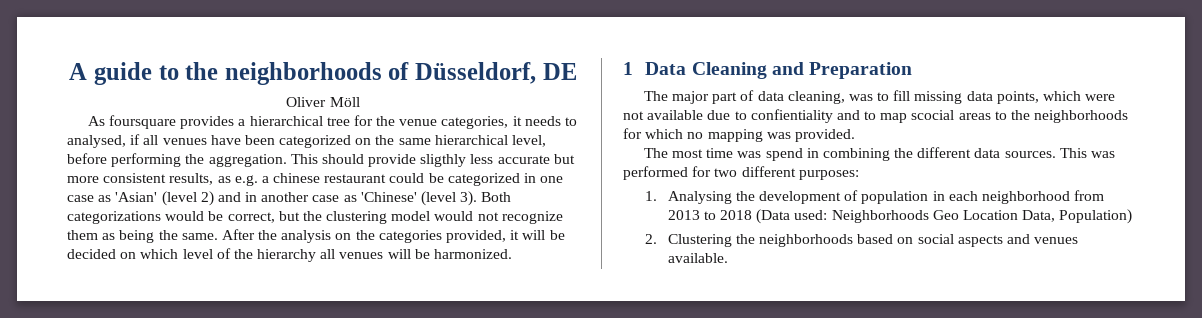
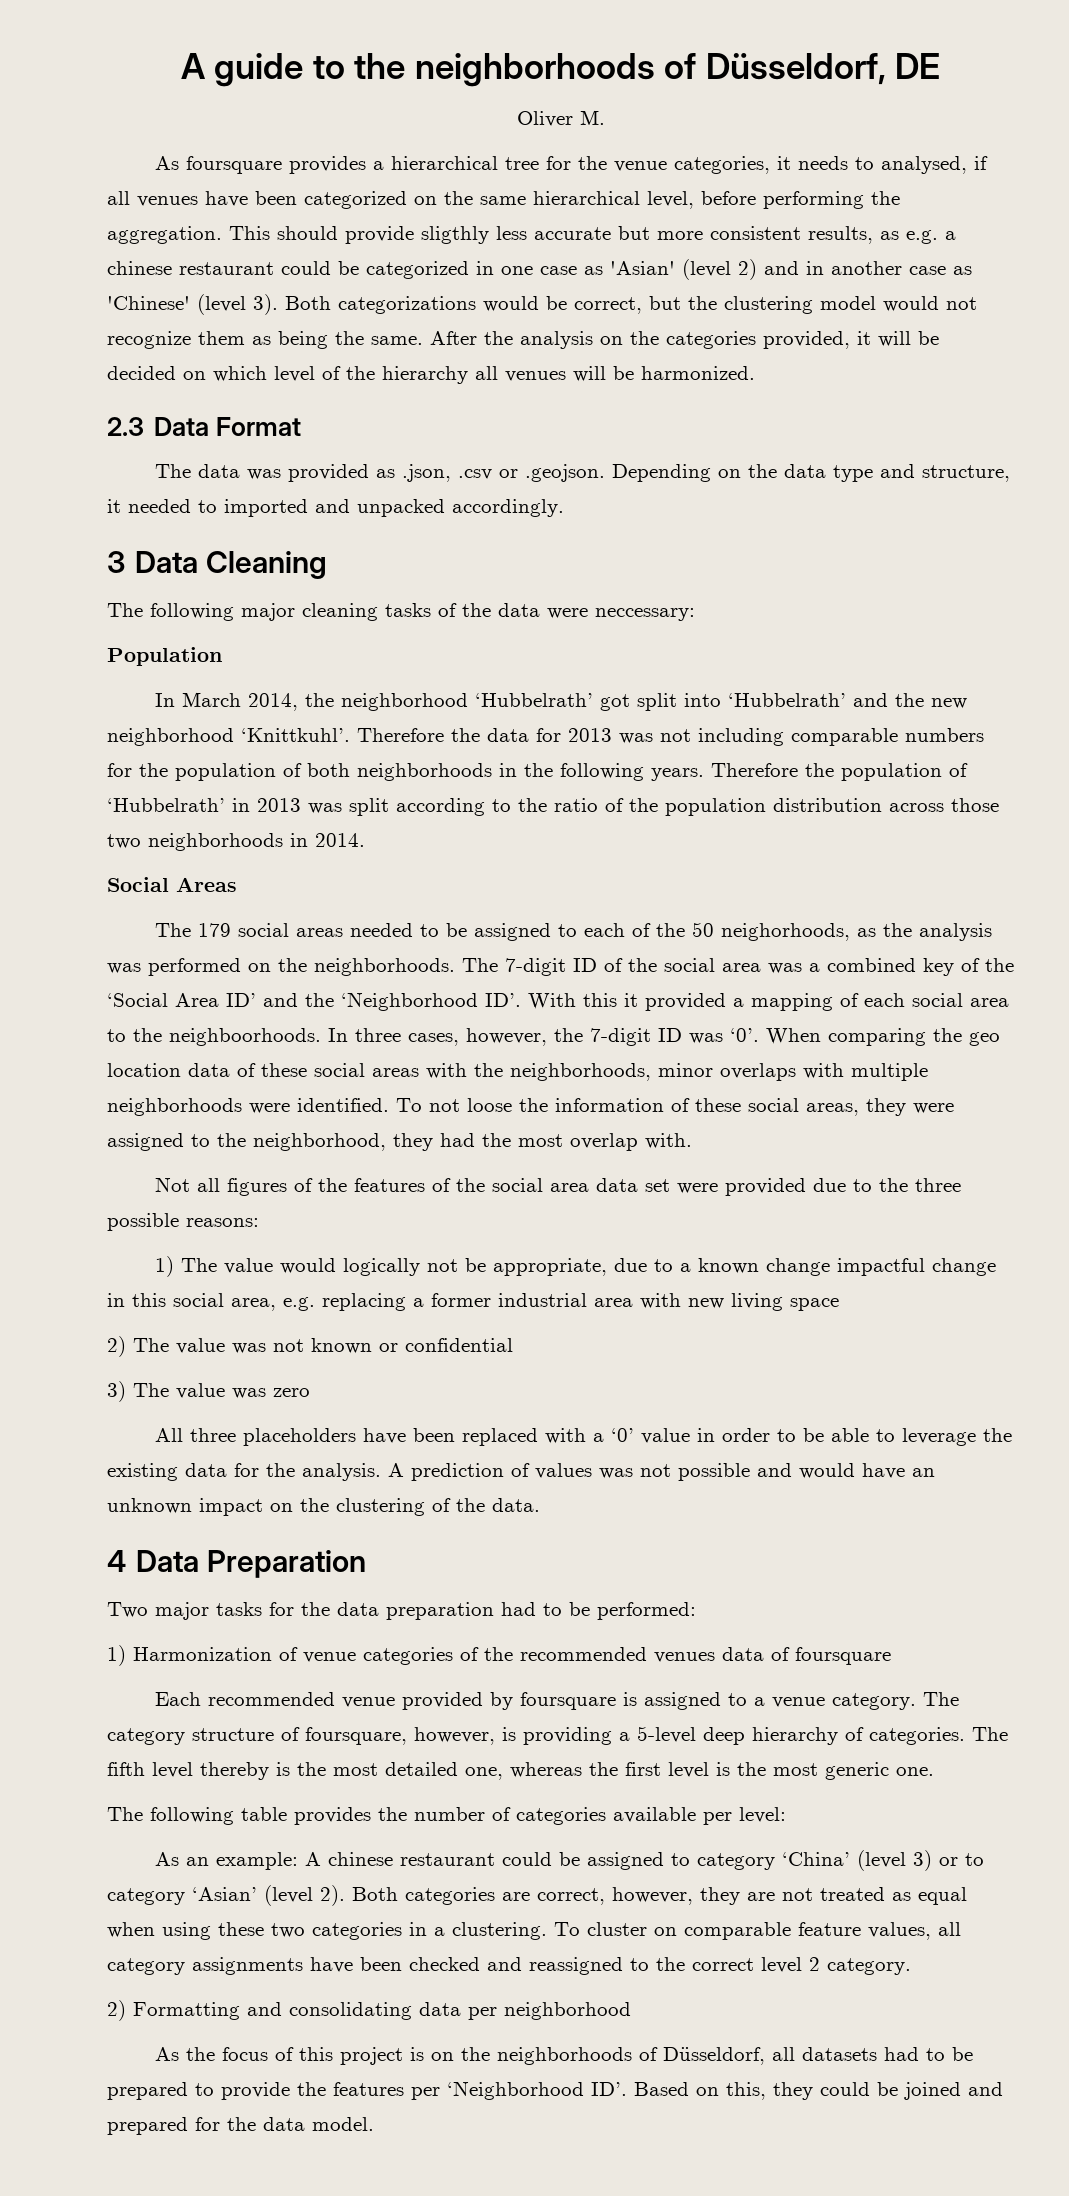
- Oliver Möll
+ Oliver M.
- 1 Data Cleaning and Preparation
- The major part of data cleaning, was to fill missing data points, which were not available due to confientiality and to map scocial areas to the neighborhoods for which no mapping was provided.
- The most time was spend in combining the different data sources. This was performed for two different purposes:
- 1. Analysing the development of population in each neighborhood from 2013 to 2018 (Data used: Neighborhoods Geo Location Data, Population)
- 2. Clustering the neighborhoods based on social aspects and venues available.
+ 2.3 Data Format
+ The data was provided as .json, .csv or .geojson. Depending on the data type and structure, it needed to imported and unpacked accordingly.
+ 3 Data Cleaning
+ The following major cleaning tasks of the data were neccessary:
+ Population
+ In March 2014, the neighborhood ‘Hubbelrath’ got split into ‘Hubbelrath’ and the new neighborhood ‘Knittkuhl’. Therefore the data for 2013 was not including comparable numbers for the population of both neighborhoods in the following years. Therefore the population of ‘Hubbelrath’ in 2013 was split according to the ratio of the population distribution across those two neighborhoods in 2014.
+ Social Areas
+ The 179 social areas needed to be assigned to each of the 50 neighorhoods, as the analysis was performed on the neighborhoods. The 7-digit ID of the social area was a combined key of the ‘Social Area ID’ and the ‘Neighborhood ID’. With this it provided a mapping of each social area to the neighboorhoods. In three cases, however, the 7-digit ID was ‘0’. When comparing the geo location data of these social areas with the neighborhoods, minor overlaps with multiple neighborhoods were identified. To not loose the information of these social areas, they were assigned to the neighborhood, they had the most overlap with.
+ Not all figures of the features of the social area data set were provided due to the three possible reasons:
+ 1) The value would logically not be appropriate, due to a known change impactful change in this social area, e.g. replacing a former industrial area with new living space
+ 2) The value was not known or confidential
+ 3) The value was zero
+ All three placeholders have been replaced with a ‘0’ value in order to be able to leverage the existing data for the analysis. A prediction of values was not possible and would have an unknown impact on the clustering of the data.
+ 4 Data Preparation
+ Two major tasks for the data preparation had to be performed:
+ 1) Harmonization of venue categories of the recommended venues data of foursquare
+ Each recommended venue provided by foursquare is assigned to a venue category. The category structure of foursquare, however, is providing a 5-level deep hierarchy of categories. The fifth level thereby is the most detailed one, whereas the first level is the most generic one.
+ The following table provides the number of categories available per level:
+ As an example: A chinese restaurant could be assigned to category ‘China’ (level 3) or to category ‘Asian’ (level 2). Both categories are correct, however, they are not treated as equal when using these two categories in a clustering. To cluster on comparable feature values, all category assignments have been checked and reassigned to the correct level 2 category.
+ 2) Formatting and consolidating data per neighborhood
+ As the focus of this project is on the neighborhoods of Düsseldorf, all datasets had to be prepared to provide the features per ‘Neighborhood ID’. Based on this, they could be joined and prepared for the data model.

